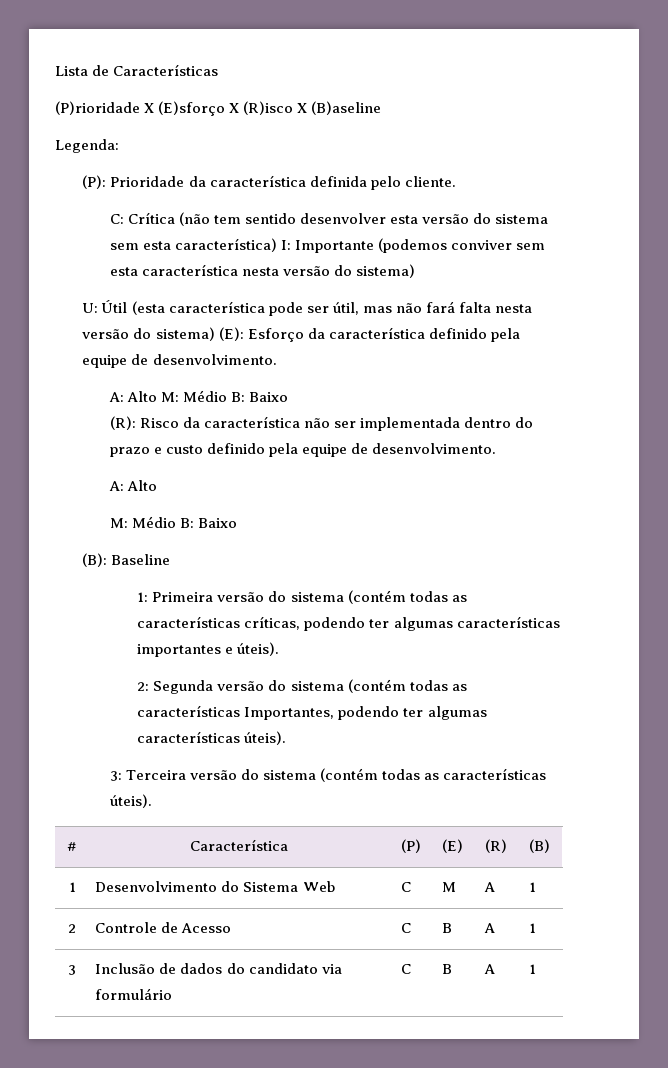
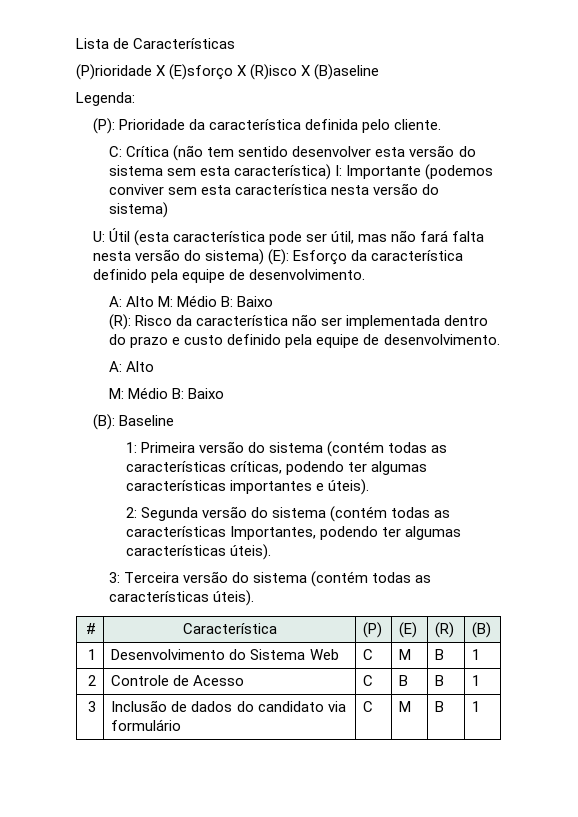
- 1 | Desenvolvimento do Sistema Web | C | M | A | 1
+ 1 | Desenvolvimento do Sistema Web | C | M | B | 1
- 2 | Controle de Acesso | C | B | A | 1
+ 2 | Controle de Acesso | C | B | B | 1
- 3 | Inclusão de dados do candidato via formulário | C | B | A | 1
+ 3 | Inclusão de dados do candidato via formulário | C | M | B | 1

